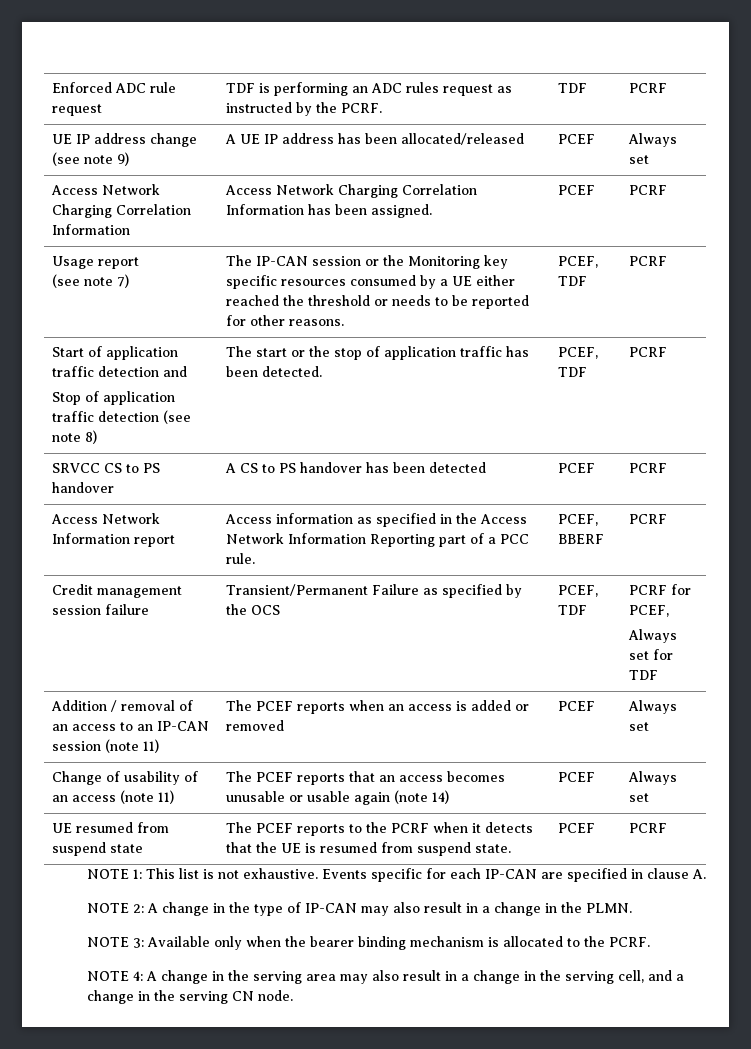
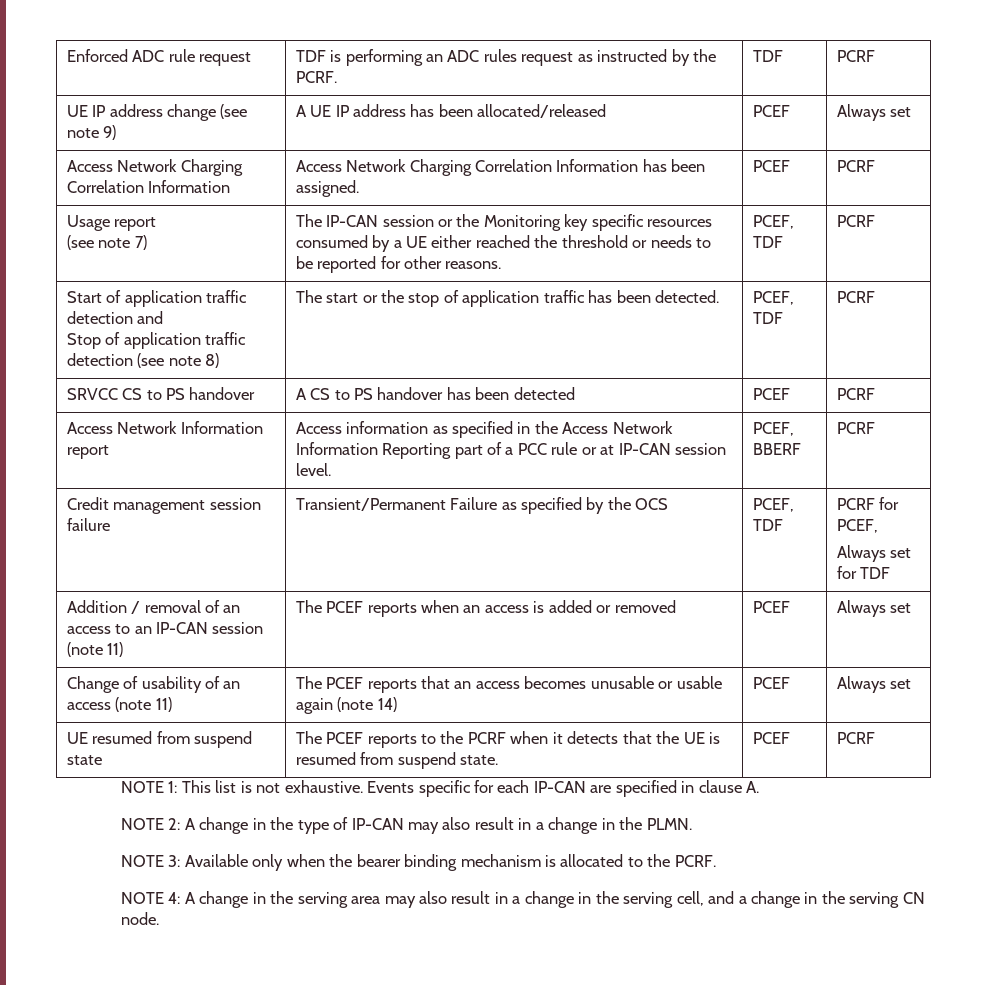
- Access Network Information report | Access information as specified in the Access Network Information Reporting part of a PCC rule. | PCEF, BBERF | PCRF
+ Access Network Information report | Access information as specified in the Access Network Information Reporting part of a PCC rule or at IP-CAN session level. | PCEF, BBERF | PCRF

